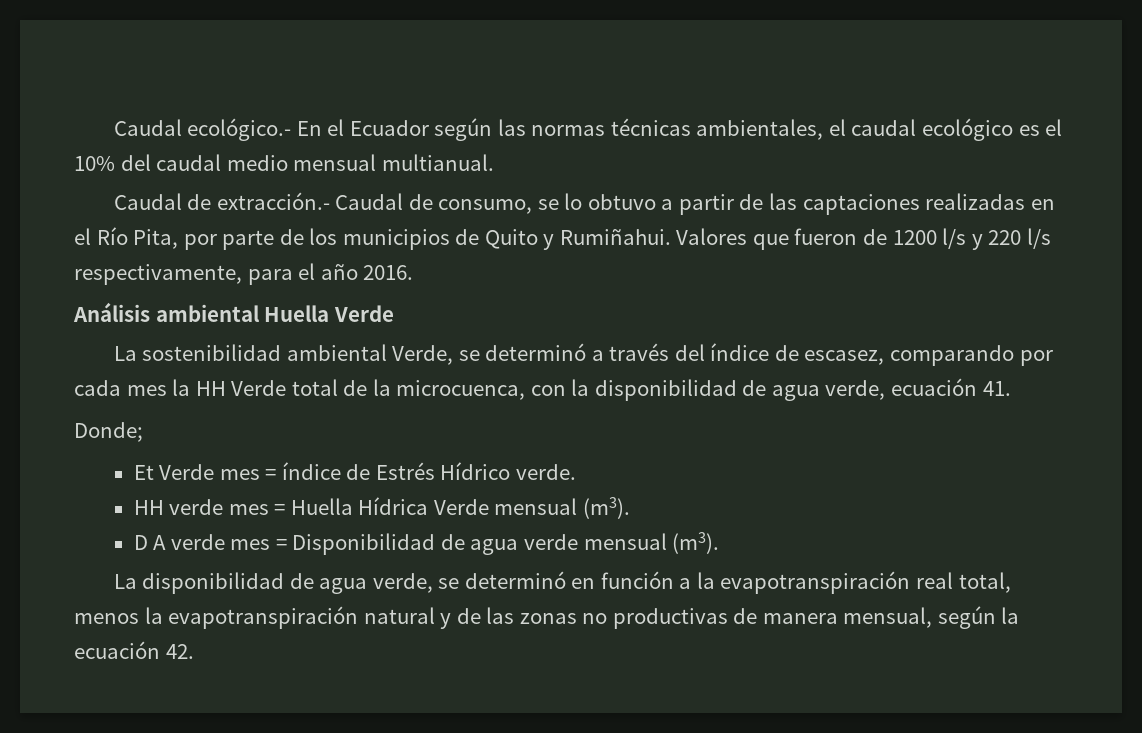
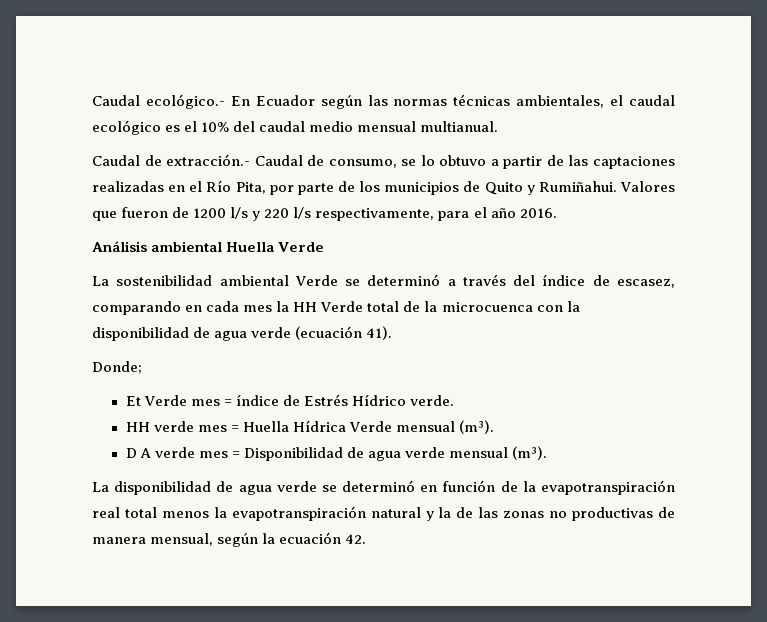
- Caudal ecológico.- En el Ecuador según las normas técnicas ambientales, el caudal ecológico es el 10% del caudal medio mensual multianual.
+ Caudal ecológico.- En Ecuador según las normas técnicas ambientales, el caudal ecológico es el 10% del caudal medio mensual multianual.
- La sostenibilidad ambiental Verde, se determinó a través del índice de escasez, comparando por cada mes la HH Verde total de la microcuenca, con la disponibilidad de agua verde, ecuación 41.
+ La sostenibilidad ambiental Verde se determinó a través del índice de escasez, comparando en cada mes la HH Verde total de la microcuenca con la disponibilidad de agua verde (ecuación 41).
- La disponibilidad de agua verde, se determinó en función a la evapotranspiración real total, menos la evapotranspiración natural y de las zonas no productivas de manera mensual, según la ecuación 42.
+ La disponibilidad de agua verde se determinó en función de la evapotranspiración real total menos la evapotranspiración natural y la de las zonas no productivas de manera mensual, según la ecuación 42.

